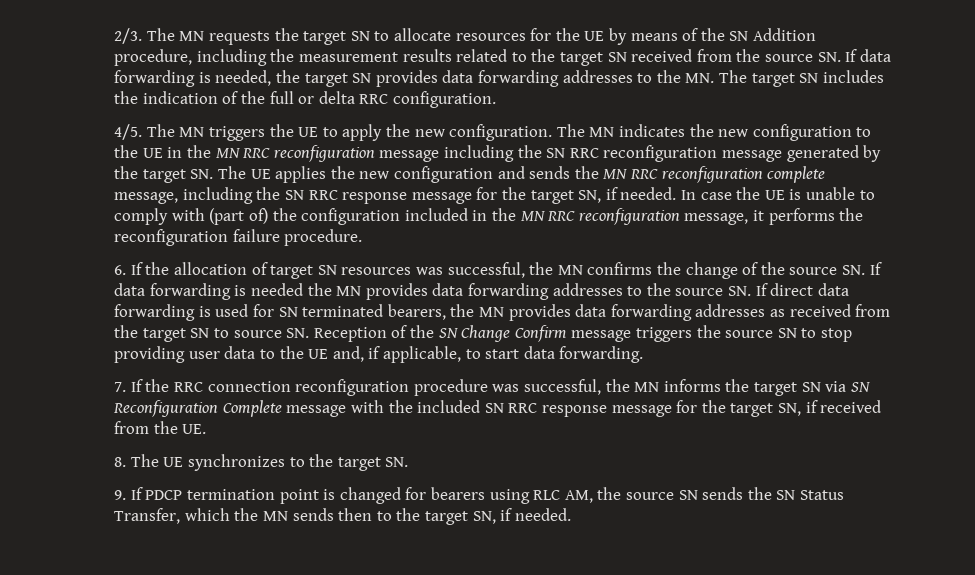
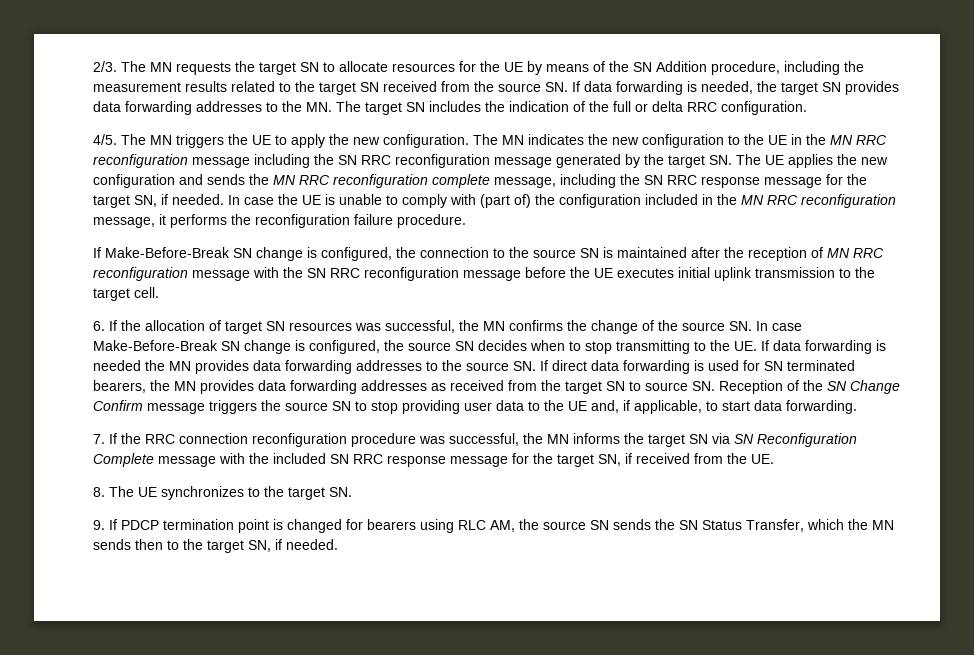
+ If Make-Before-Break SN change is configured, the connection to the source SN is maintained after the reception of MN RRC reconfiguration message with the SN RRC reconfiguration message before the UE executes initial uplink transmission to the target cell.
- 6. If the allocation of target SN resources was successful, the MN confirms the change of the source SN. If data forwarding is needed the MN provides data forwarding addresses to the source SN. If direct data forwarding is used for SN terminated bearers, the MN provides data forwarding addresses as received from the target SN to source SN. Reception of the SN Change Confirm message triggers the source SN to stop providing user data to the UE and, if applicable, to start data forwarding.
+ 6. If the allocation of target SN resources was successful, the MN confirms the change of the source SN. In case Make-Before-Break SN change is configured, the source SN decides when to stop transmitting to the UE. If data forwarding is needed the MN provides data forwarding addresses to the source SN. If direct data forwarding is used for SN terminated bearers, the MN provides data forwarding addresses as received from the target SN to source SN. Reception of the SN Change Confirm message triggers the source SN to stop providing user data to the UE and, if applicable, to start data forwarding.

